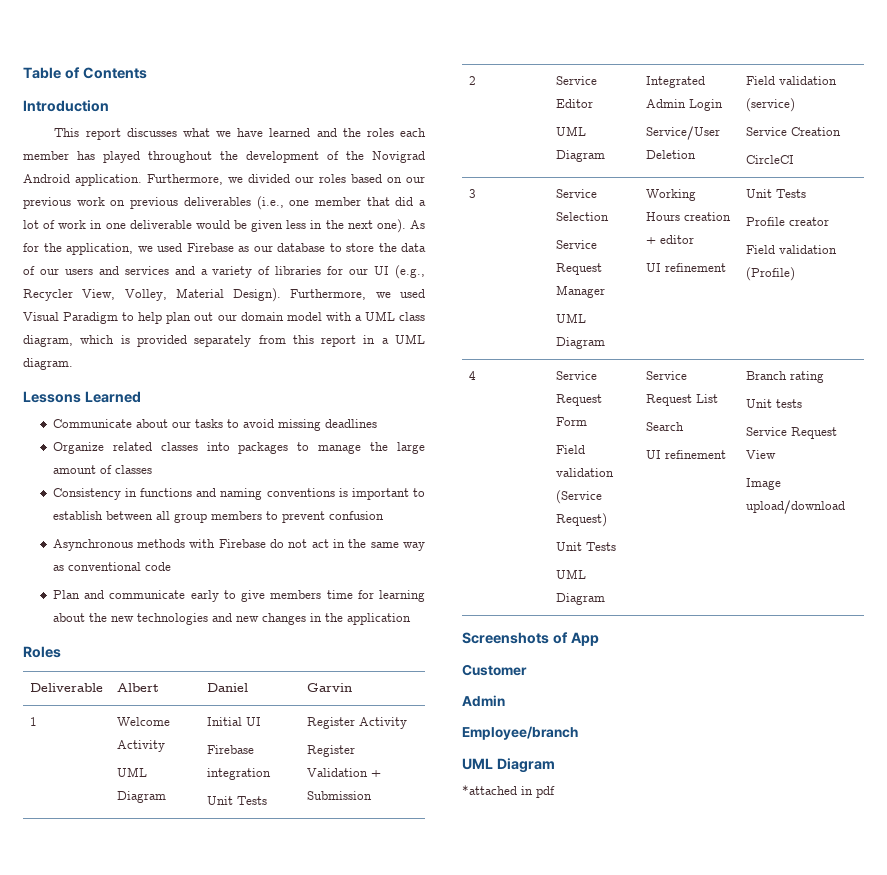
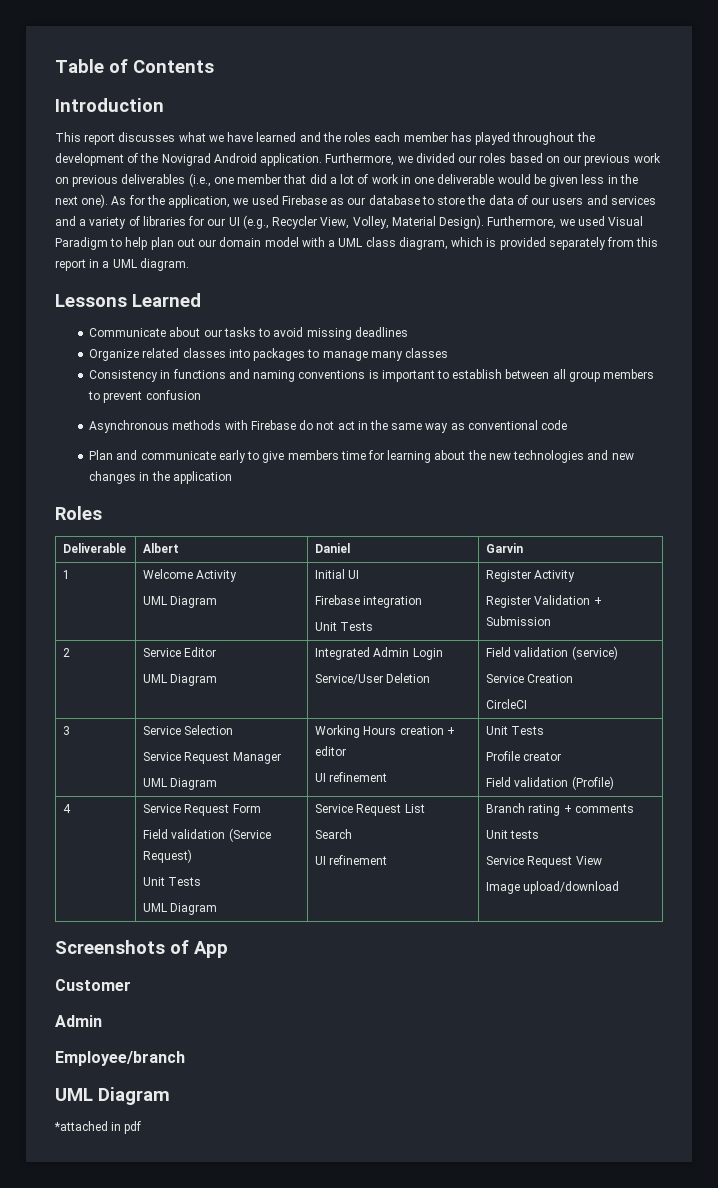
- Organize related classes into packages to manage the large amount of classes
+ Organize related classes into packages to manage many classes
  4 | Service Request Form
  Field validation (Service Request)
  Unit Tests
  UML Diagram | Service Request List
  Search
- UI refinement | Branch rating
+ UI refinement | Branch rating + comments

